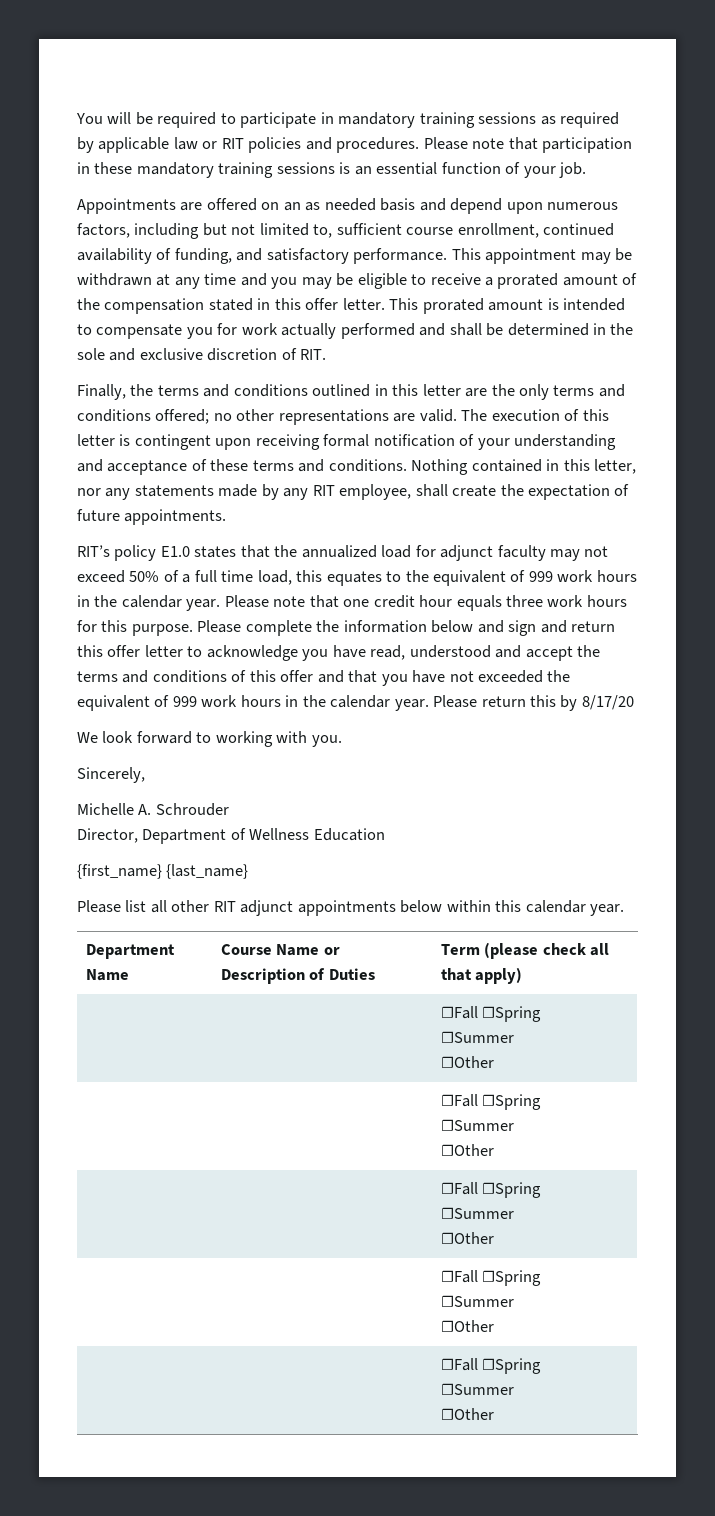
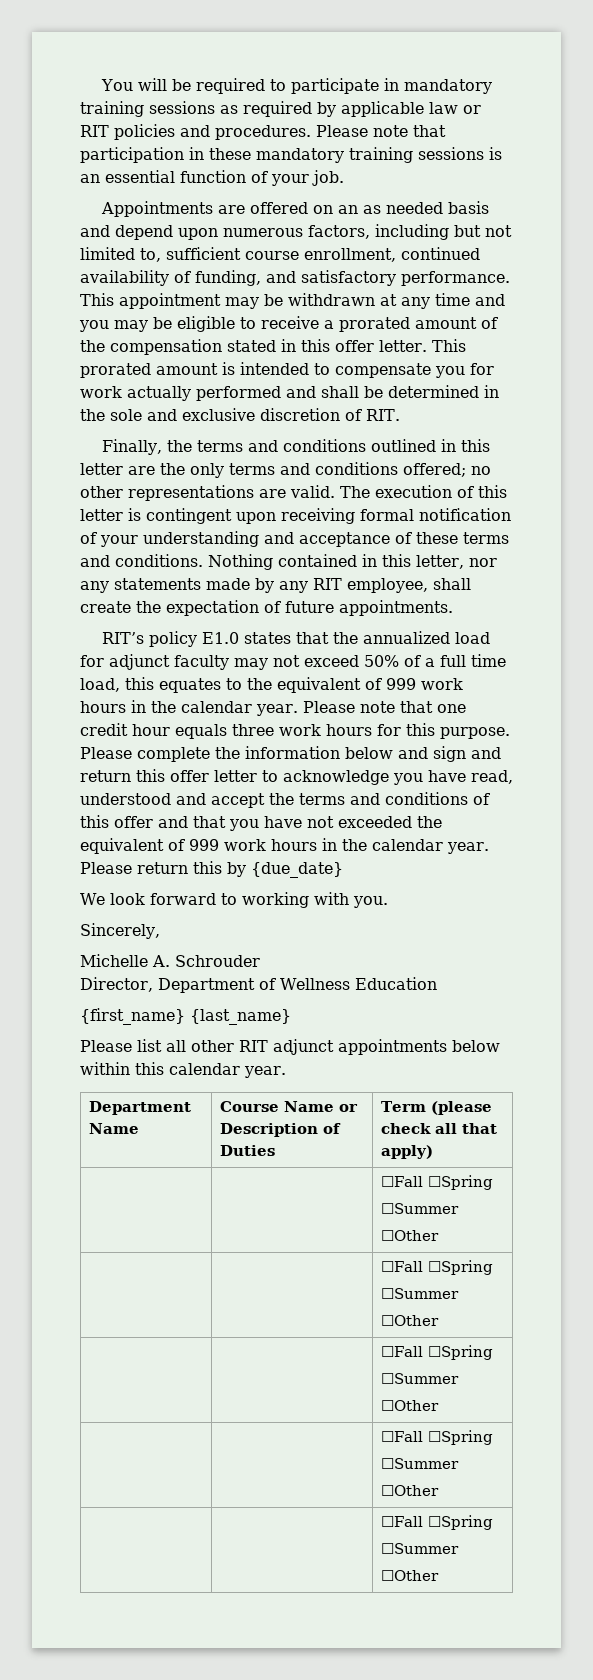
- Please return this by 8/17/20
+ Please return this by {due_date}

